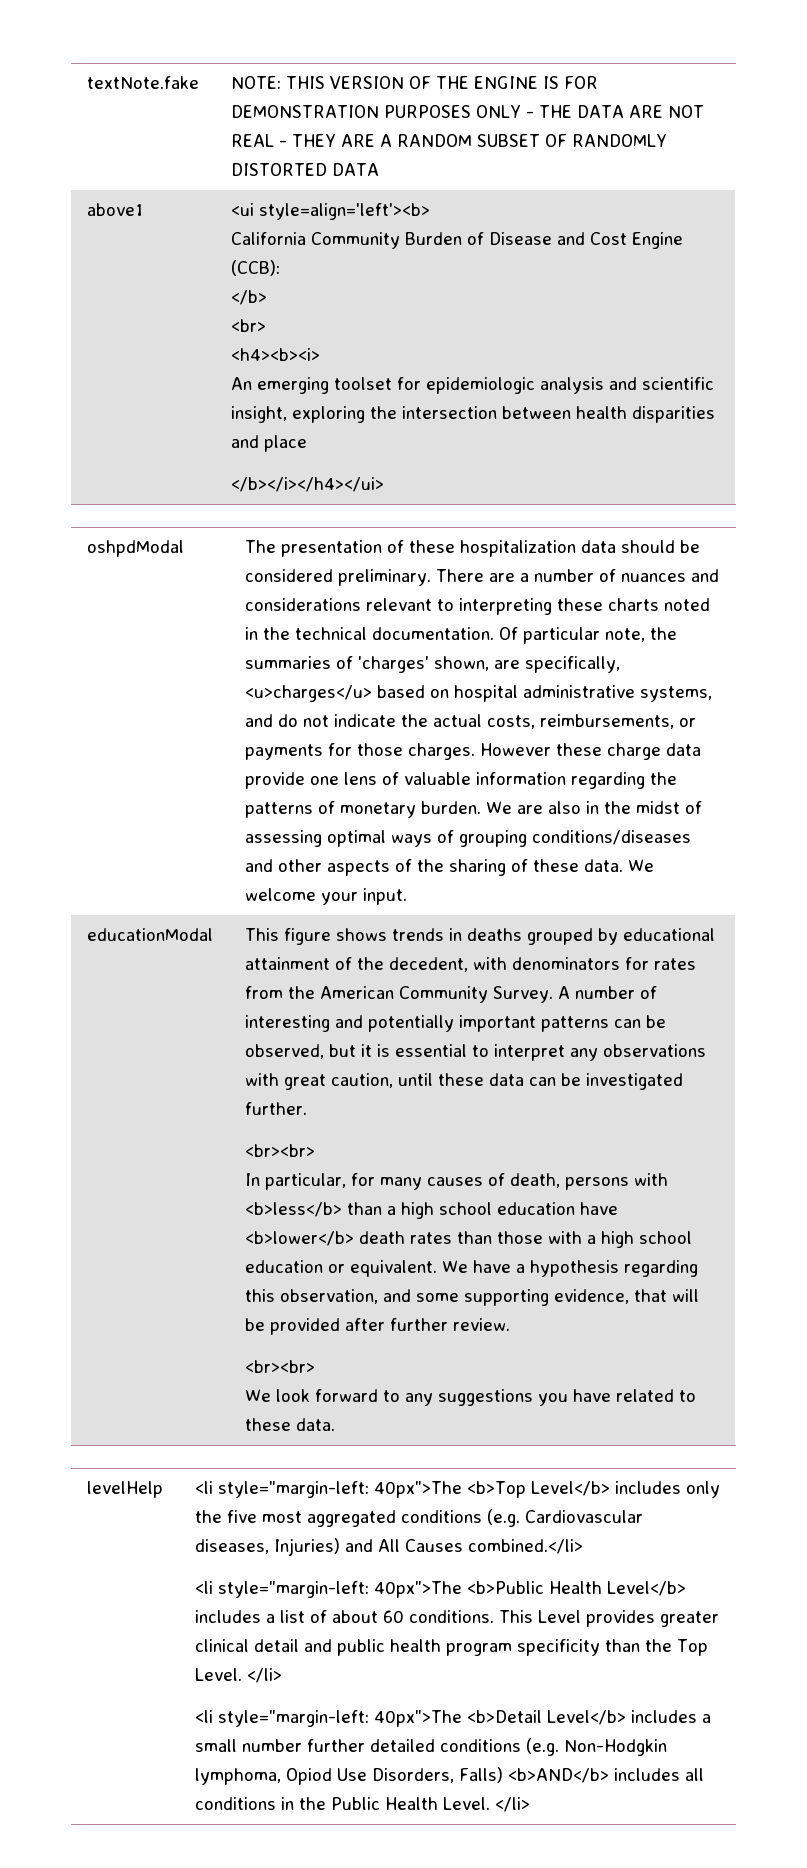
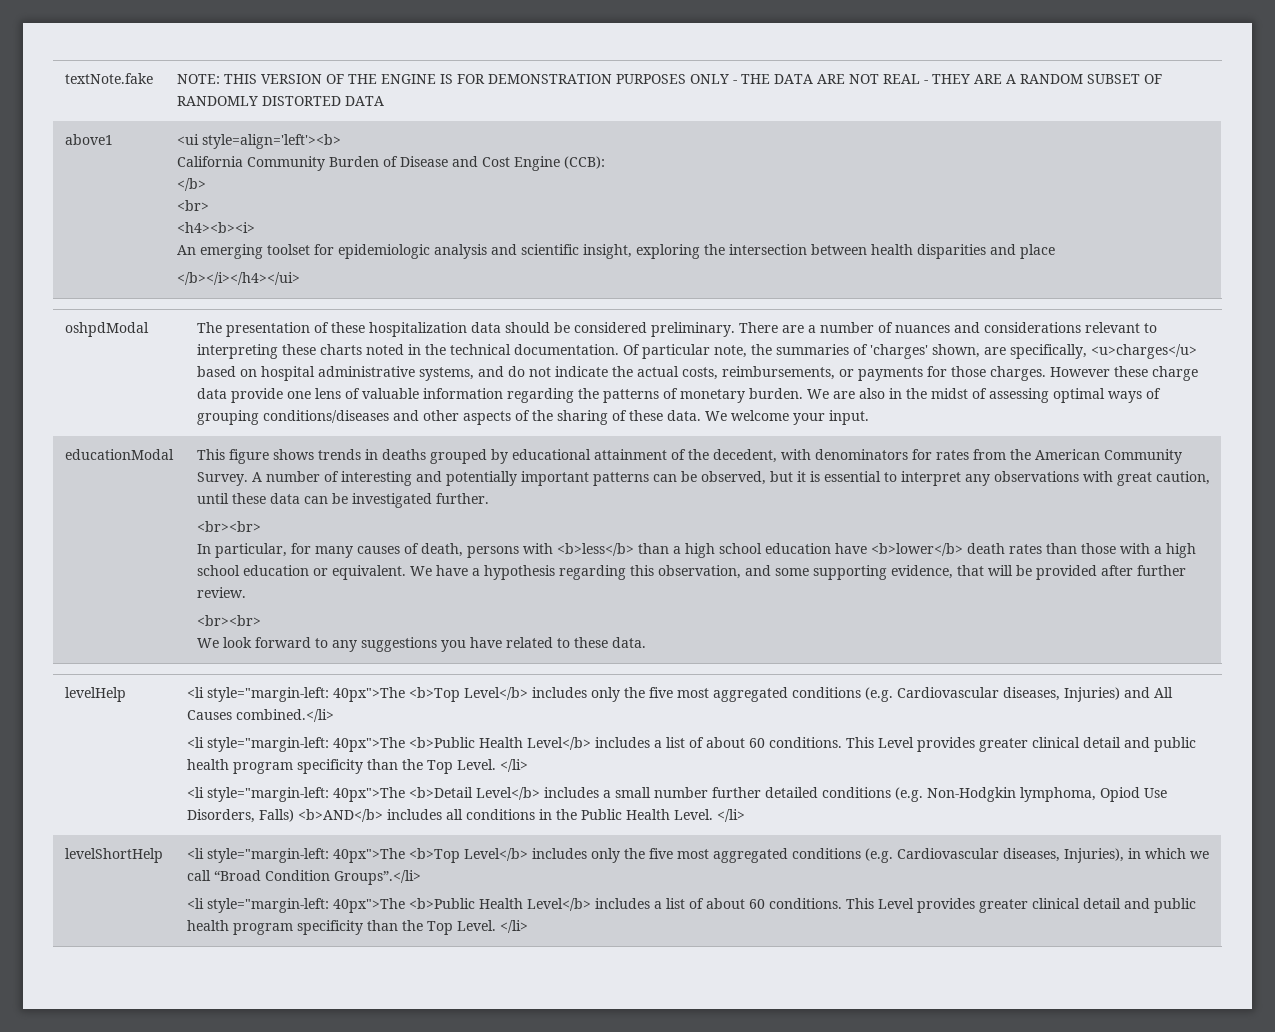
+ levelShortHelp | <li style="margin-left: 40px">The <b>Top Level</b> includes only the five most aggregated conditions (e.g. Cardiovascular diseases, Injuries), in which we call “Broad Condition Groups”.</li>
+ <li style="margin-left: 40px">The <b>Public Health Level</b> includes a list of about 60 conditions. This Level provides greater clinical detail and public health program specificity than the Top Level. </li>

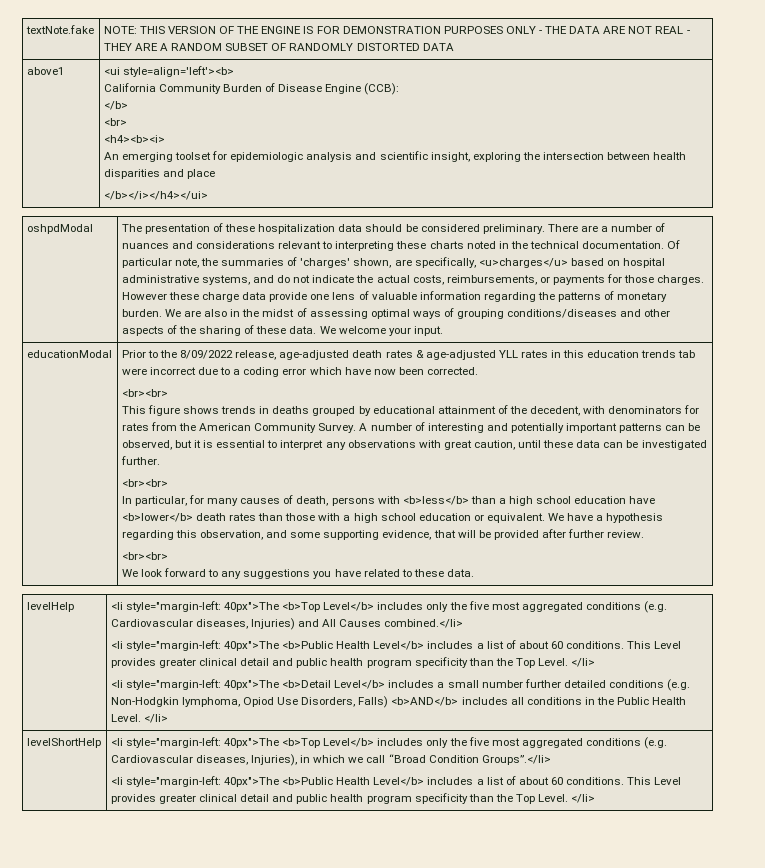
  above1 | <ui style=align='left'><b>
- California Community Burden of Disease and Cost Engine (CCB):
+ California Community Burden of Disease Engine (CCB):
+ Prior to the 8/09/2022 release, age-adjusted death rates & age-adjusted YLL rates in this education trends tab were incorrect due to a coding error which have now been corrected.
+ <br><br>

